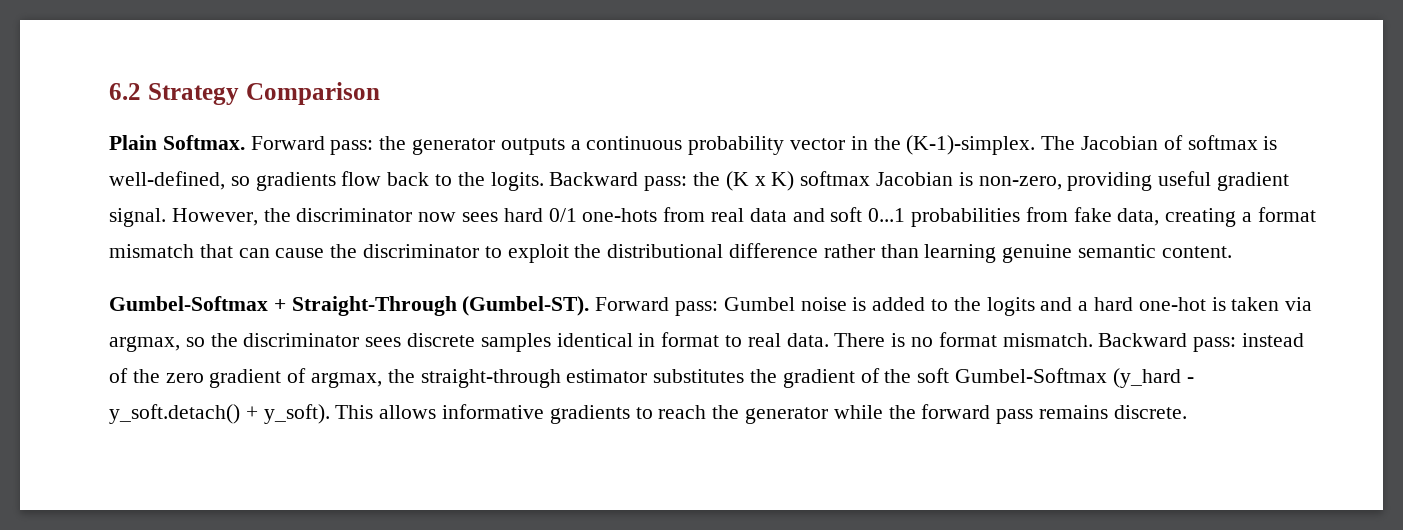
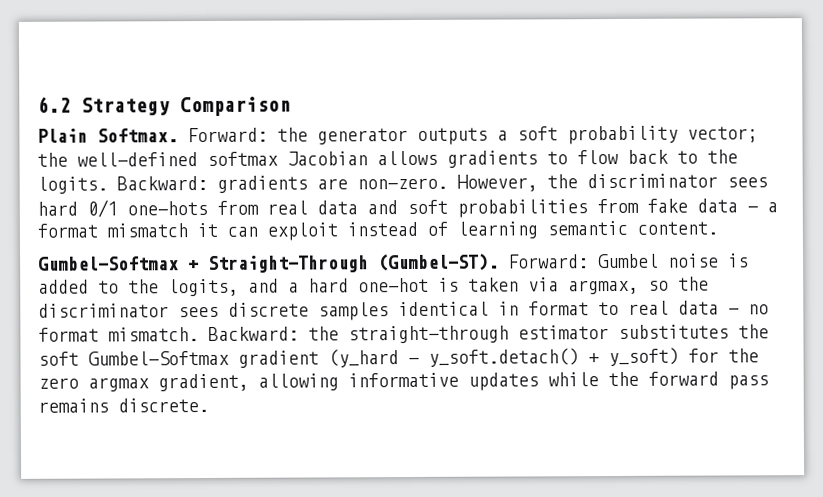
- Forward pass: the generator outputs a continuous probability vector in the (K-1)-simplex. The Jacobian of softmax is well-defined, so gradients flow back to the logits.
+ Forward: the generator outputs a soft probability vector; the well-defined softmax Jacobian allows gradients to flow back to the logits.
- Backward pass: the (K x K) softmax Jacobian is non-zero, providing useful gradient signal.
+ Backward: gradients are non-zero.
- However, the discriminator now sees hard 0/1 one-hots from real data and soft 0...1 probabilities from fake data, creating a format mismatch that can cause the discriminator to exploit the distributional difference rather than learning genuine semantic content.
+ However, the discriminator sees hard 0/1 one-hots from real data and soft probabilities from fake data - a format mismatch it can exploit instead of learning semantic content.
- Forward pass: Gumbel noise is added to the logits and a hard one-hot is taken via argmax, so the discriminator sees discrete samples identical in format to real data. There is no format mismatch. Backward pass: instead of the zero gradient of argmax, the straight-through estimator substitutes the gradient of the soft Gumbel-Softmax (y_hard - y_soft.detach() + y_soft). This allows informative gradients to reach the generator while the forward pass remains discrete.
+ Forward: Gumbel noise is added to the logits, and a hard one-hot is taken via argmax, so the discriminator sees discrete samples identical in format to real data - no format mismatch. Backward: the straight-through estimator substitutes the soft Gumbel-Softmax gradient (y_hard - y_soft.detach() + y_soft) for the zero argmax gradient, allowing informative updates while the forward pass remains discrete.

